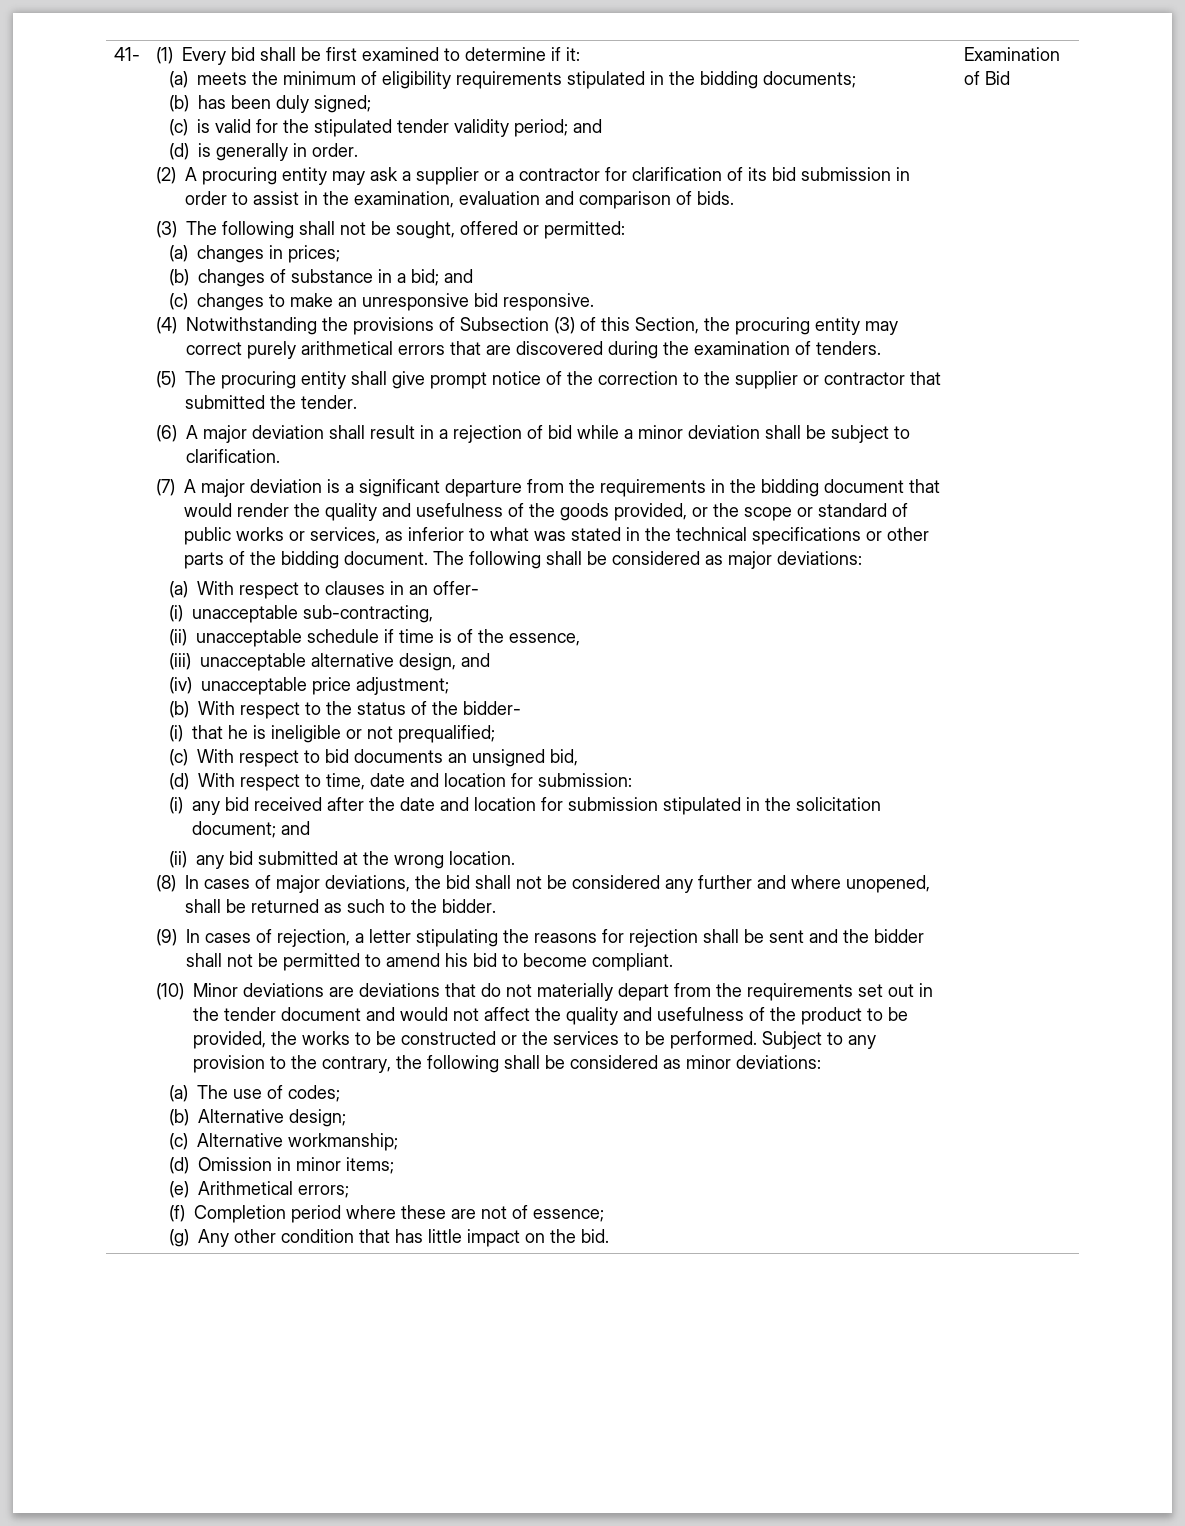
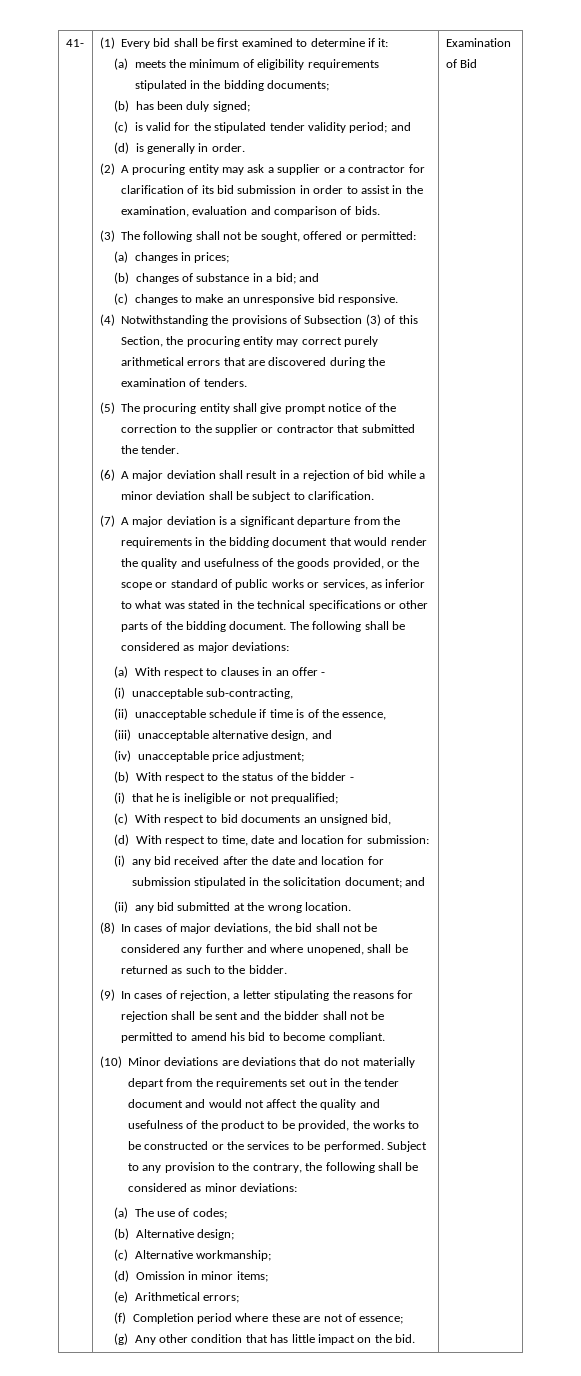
- (a) With respect to clauses in an offer-
+ (a) With respect to clauses in an offer -
- (b) With respect to the status of the bidder-
+ (b) With respect to the status of the bidder -

